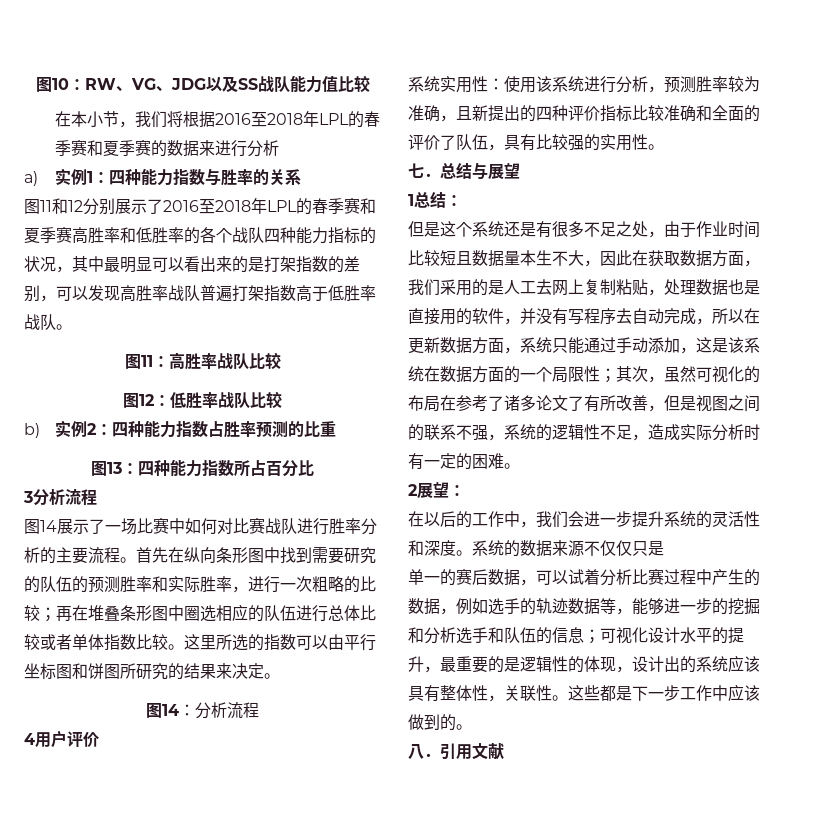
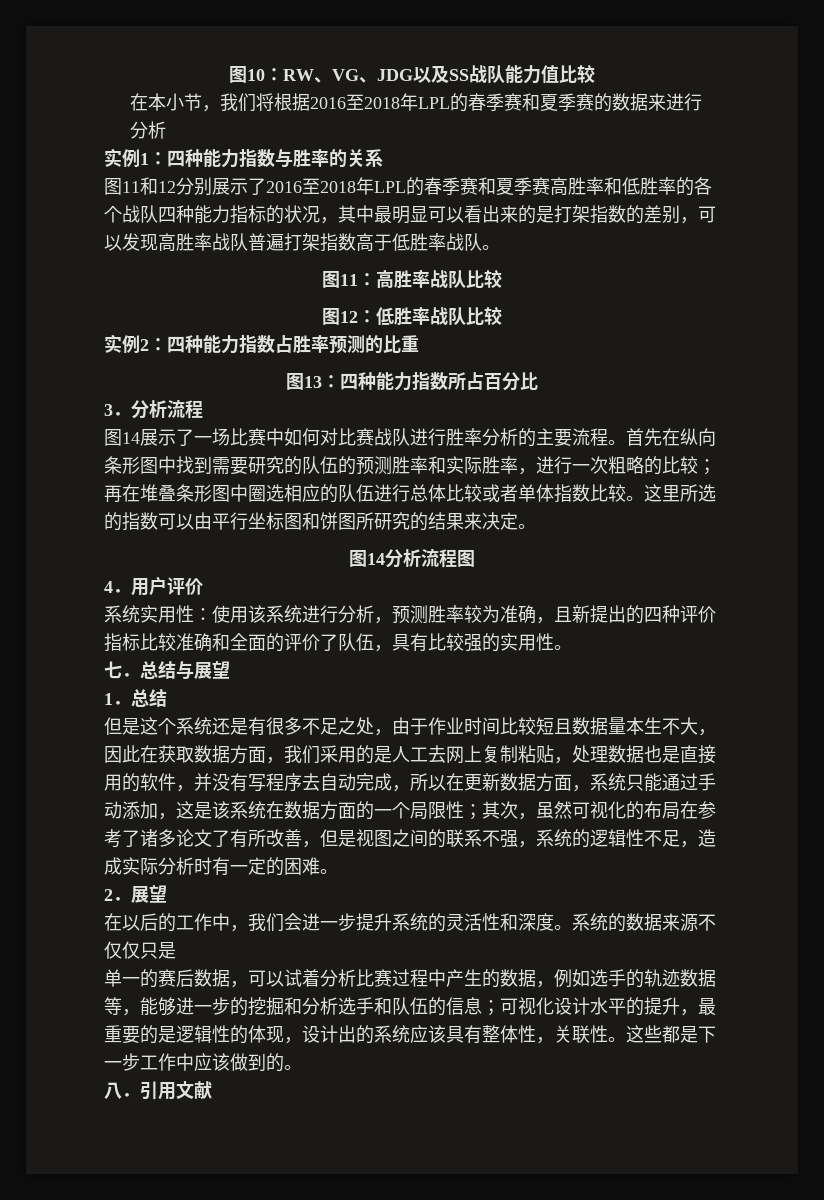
- a)实例1：四种能力指数与胜率的关系
+ 实例1：四种能力指数与胜率的关系
- b)实例2：四种能力指数占胜率预测的比重
+ 实例2：四种能力指数占胜率预测的比重
- 3分析流程
+ 3．分析流程
- 图14：分析流程
+ 图14分析流程图
- 4用户评价
+ 4．用户评价
- 1总结：
+ 1．总结
- 2展望：
+ 2．展望

